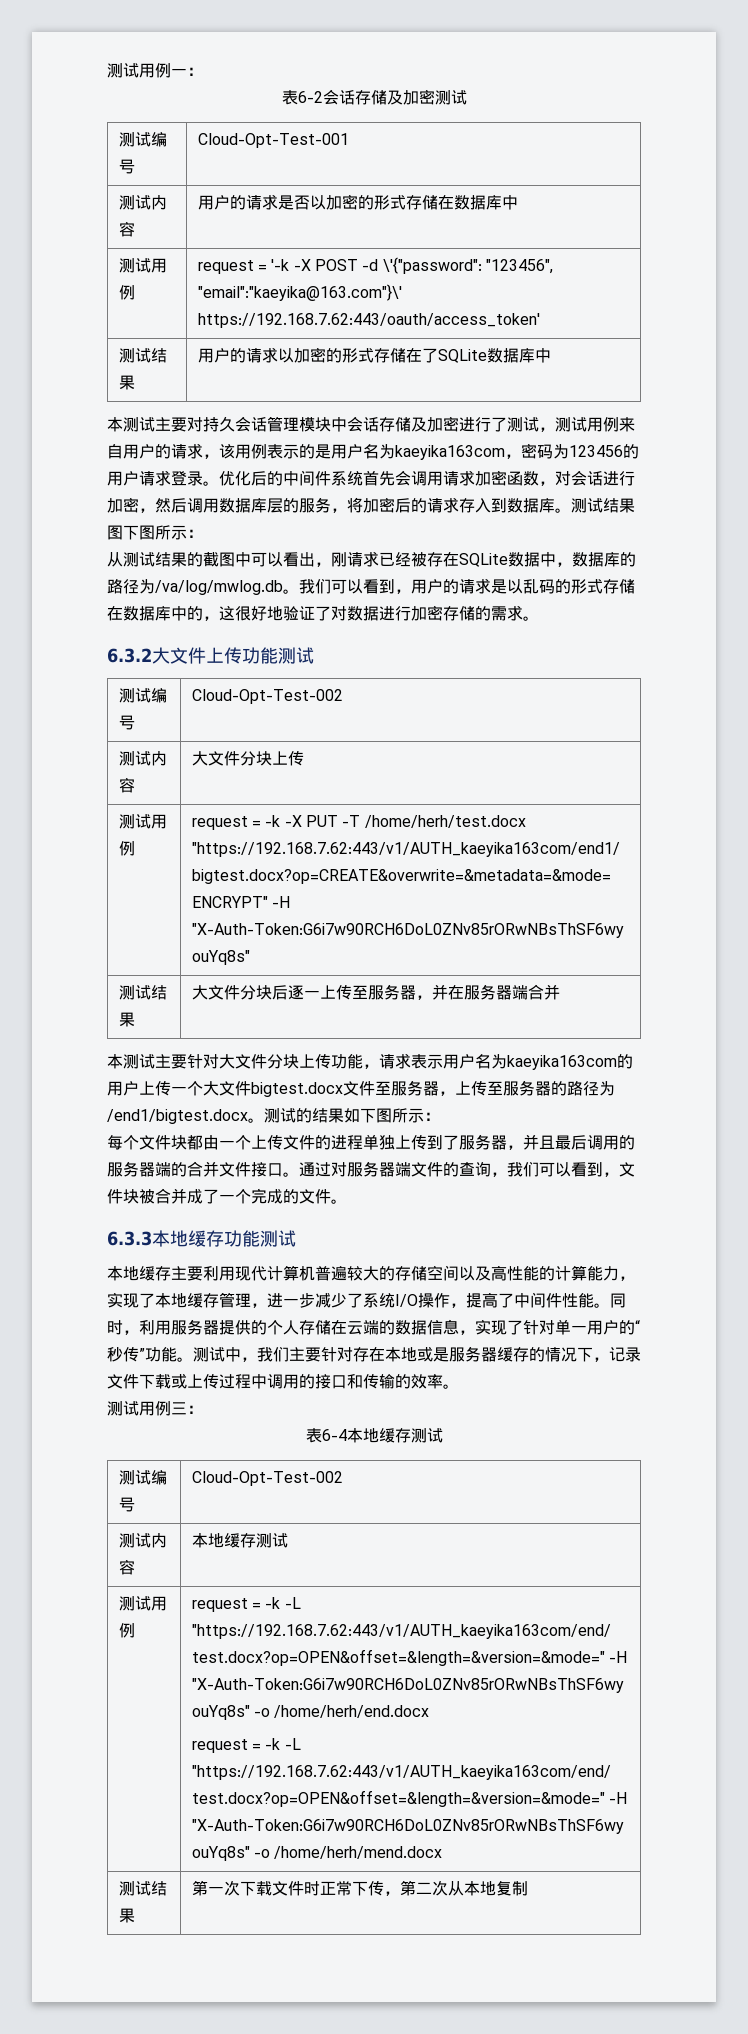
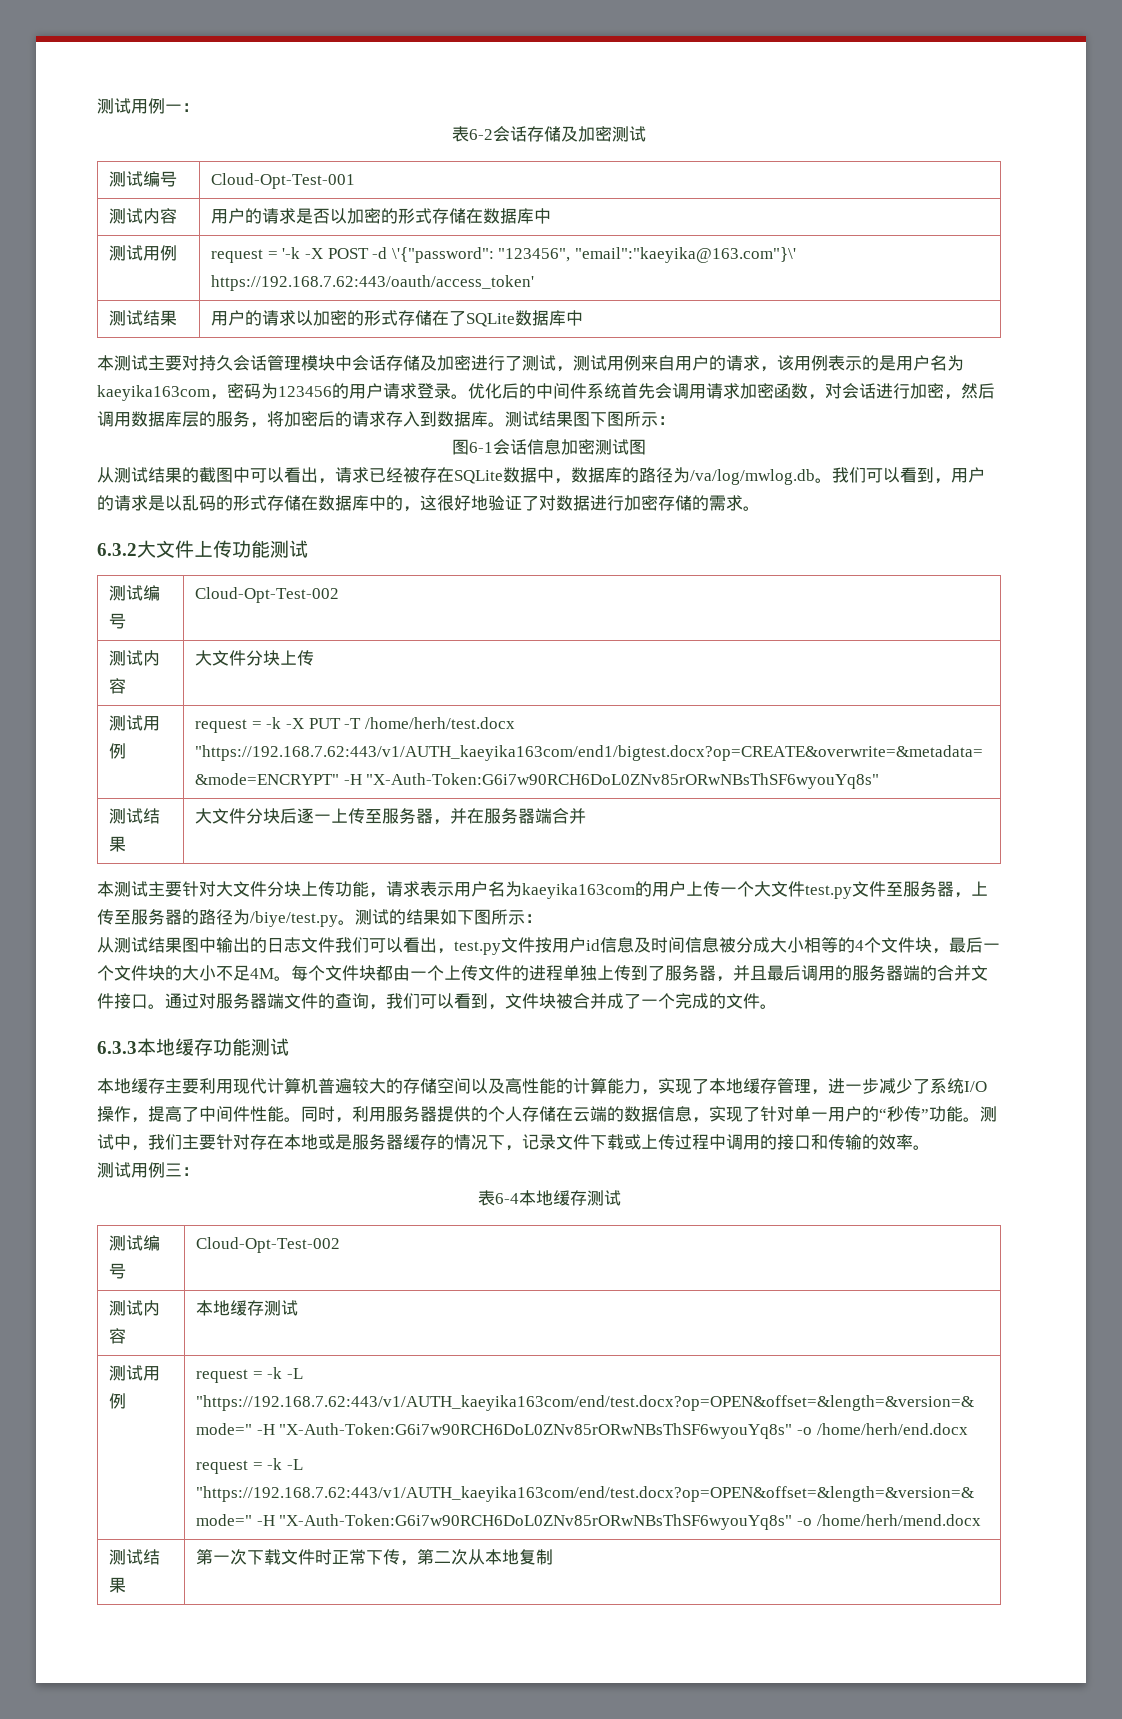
+ 图6-1会话信息加密测试图
- 从测试结果的截图中可以看出，刚请求已经被存在SQLite数据中，数据库的路径为/va/log/mwlog.db。
+ 从测试结果的截图中可以看出，请求已经被存在SQLite数据中，数据库的路径为/va/log/mwlog.db。
- 本测试主要针对大文件分块上传功能，请求表示用户名为kaeyika163com的用户上传一个大文件bigtest.docx文件至服务器，上传至服务器的路径为/end1/bigtest.docx。
+ 本测试主要针对大文件分块上传功能，请求表示用户名为kaeyika163com的用户上传一个大文件test.py文件至服务器，上传至服务器的路径为/biye/test.py。
+ 从测试结果图中输出的日志文件我们可以看出，test.py文件按用户id信息及时间信息被分成大小相等的4个文件块，最后一个文件块的大小不足4M。

